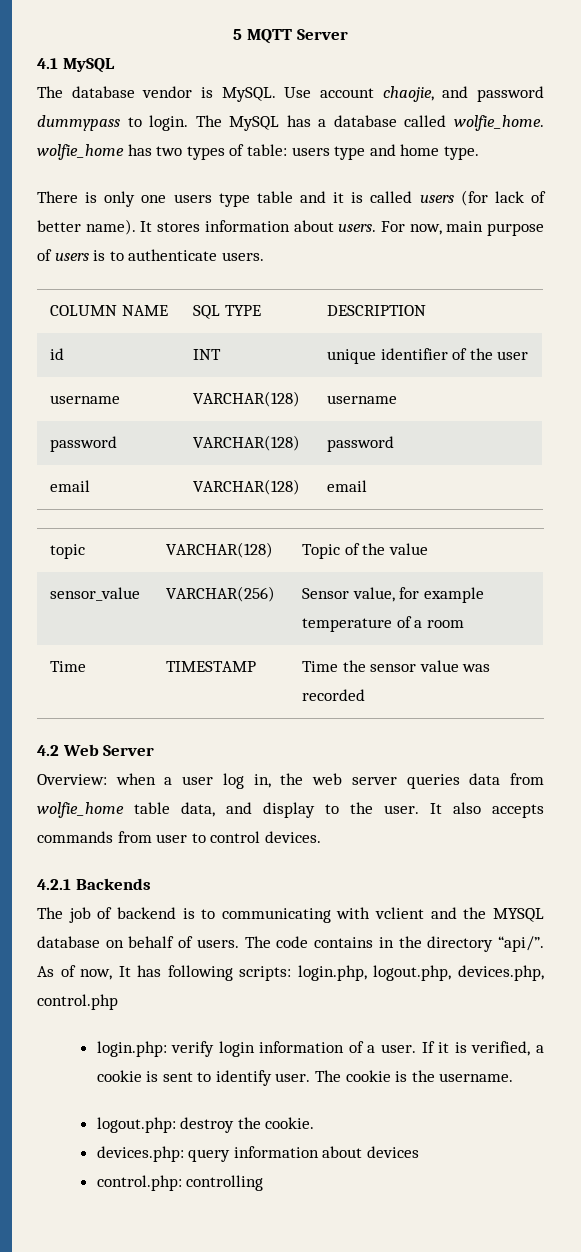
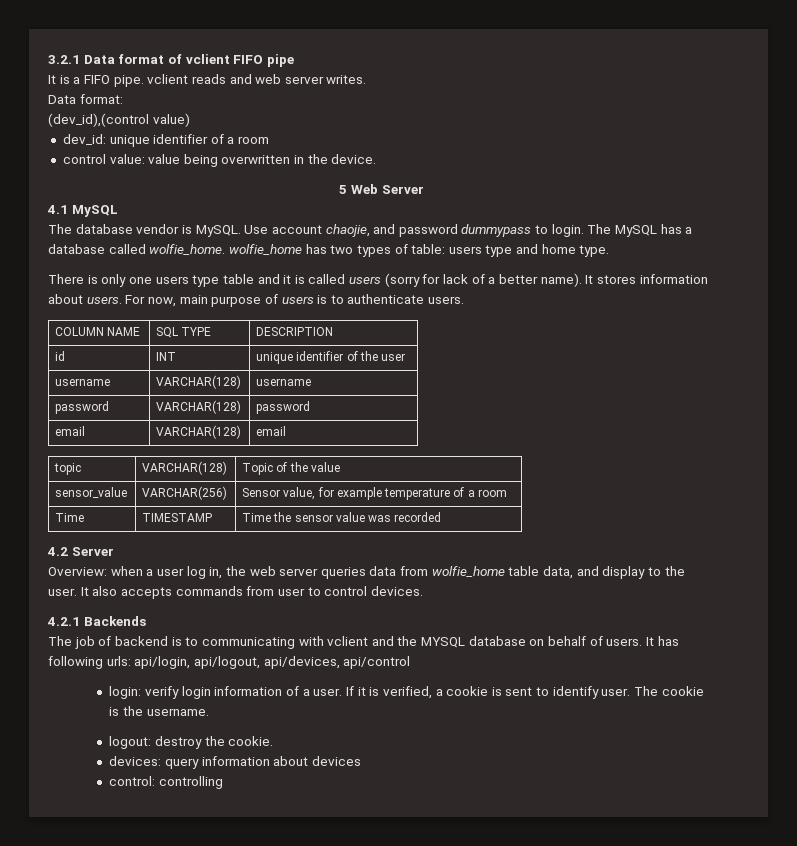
- 5 MQTT Server
+ 3.2.1 Data format of vclient FIFO pipe
+ It is a FIFO pipe. vclient reads and web server writes.
+ Data format:
+ (dev_id),(control value)
+ dev_id: unique identifier of a room
+ control value: value being overwritten in the device.
+ 5 Web Server
- There is only one users type table and it is called users (for lack of better name).
+ There is only one users type table and it is called users (sorry for lack of a better name).
- 4.2 Web Server
+ 4.2 Server
- The code contains in the directory “api/”. As of now, It has following scripts: login.php, logout.php, devices.php, control.php
- login.php: verify login information of a user.
+ It has following urls: api/login, api/logout, api/devices, api/control
+ login: verify login information of a user.
- logout.php: destroy the cookie.
+ logout: destroy the cookie.
- devices.php: query information about devices
+ devices: query information about devices
- control.php: controlling
+ control: controlling

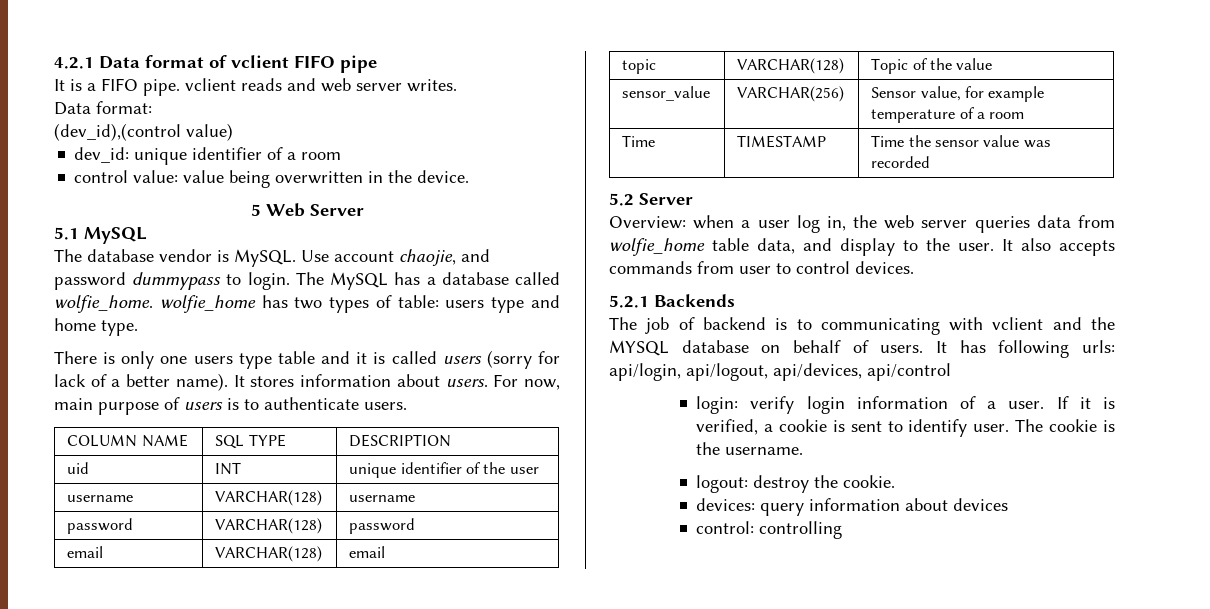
- 3.2.1 Data format of vclient FIFO pipe
+ 4.2.1 Data format of vclient FIFO pipe
- 4.1 MySQL
+ 5.1 MySQL
- id | INT | unique identifier of the user
+ uid | INT | unique identifier of the user
- 4.2 Server
+ 5.2 Server
- 4.2.1 Backends
+ 5.2.1 Backends

